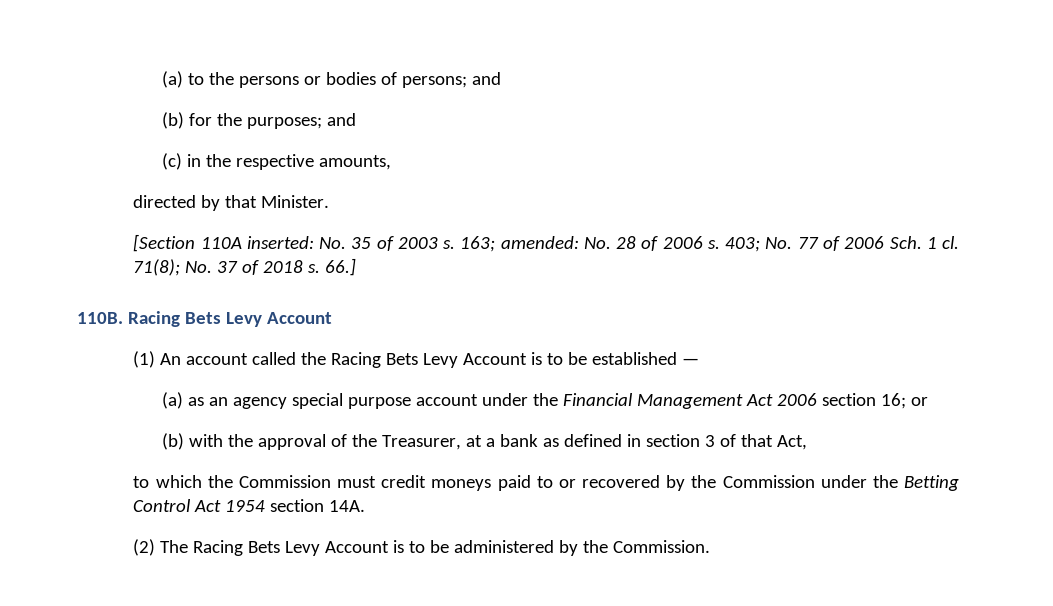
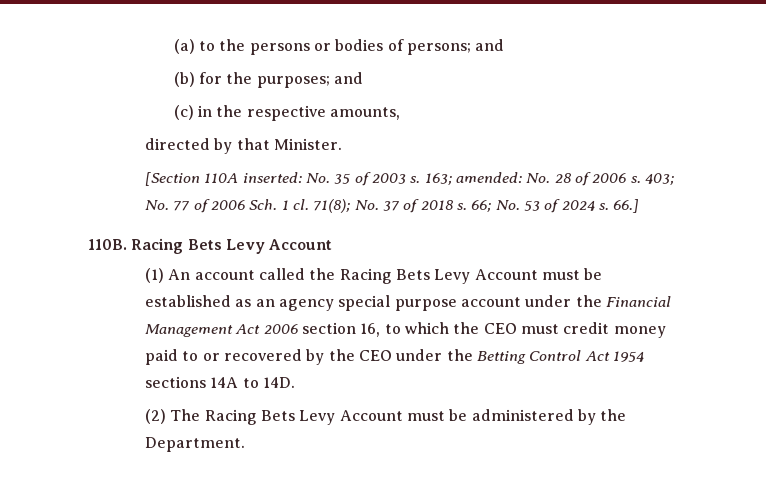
+ 66; No. 53 of 2024 s.
- (1) An account called the Racing Bets Levy Account is to be established —
- (a) as an agency special purpose account under the Financial Management Act 2006 section 16; or
- (b) with the approval of the Treasurer, at a bank as defined in section 3 of that Act,
- to which the Commission must credit moneys paid to or recovered by the Commission under the Betting Control Act 1954 section 14A.
+ (1) An account called the Racing Bets Levy Account must be established as an agency special purpose account under the Financial Management Act 2006 section 16, to which the CEO must credit money paid to or recovered by the CEO under the Betting Control Act 1954 sections 14A to 14D.
- (2) The Racing Bets Levy Account is to be administered by the Commission.
+ (2) The Racing Bets Levy Account must be administered by the Department.

